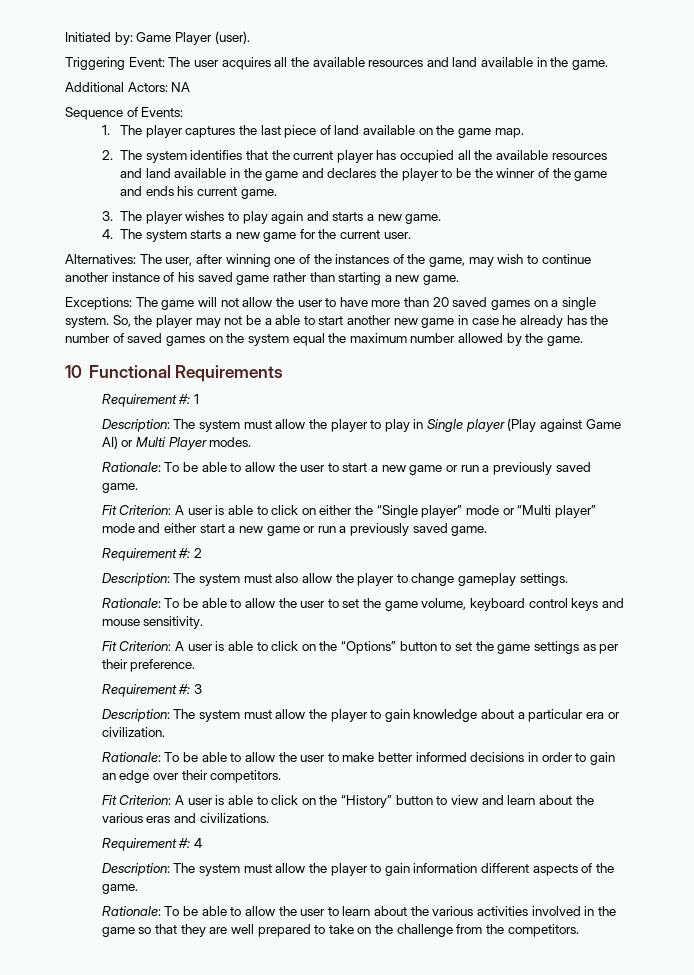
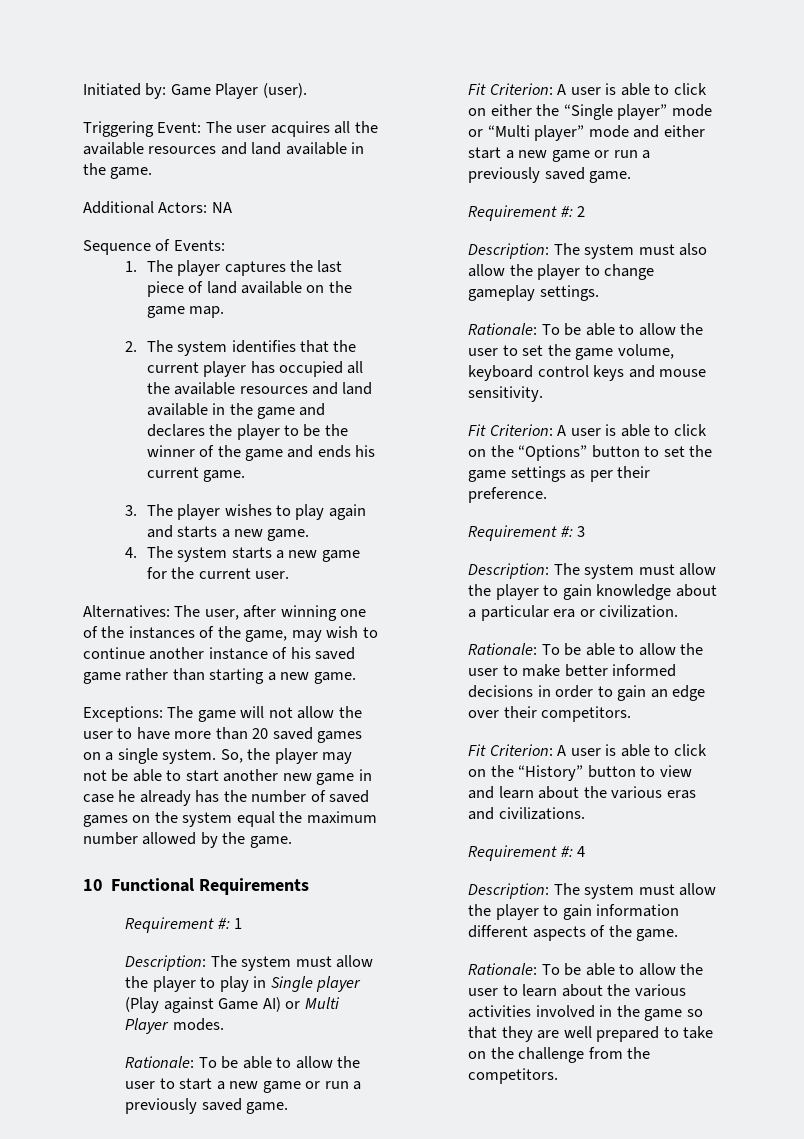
- So, the player may not be a able to start another new game in case he already has the number of saved games on the system equal the maximum number allowed by the game.
+ So, the player may not be able to start another new game in case he already has the number of saved games on the system equal the maximum number allowed by the game.

